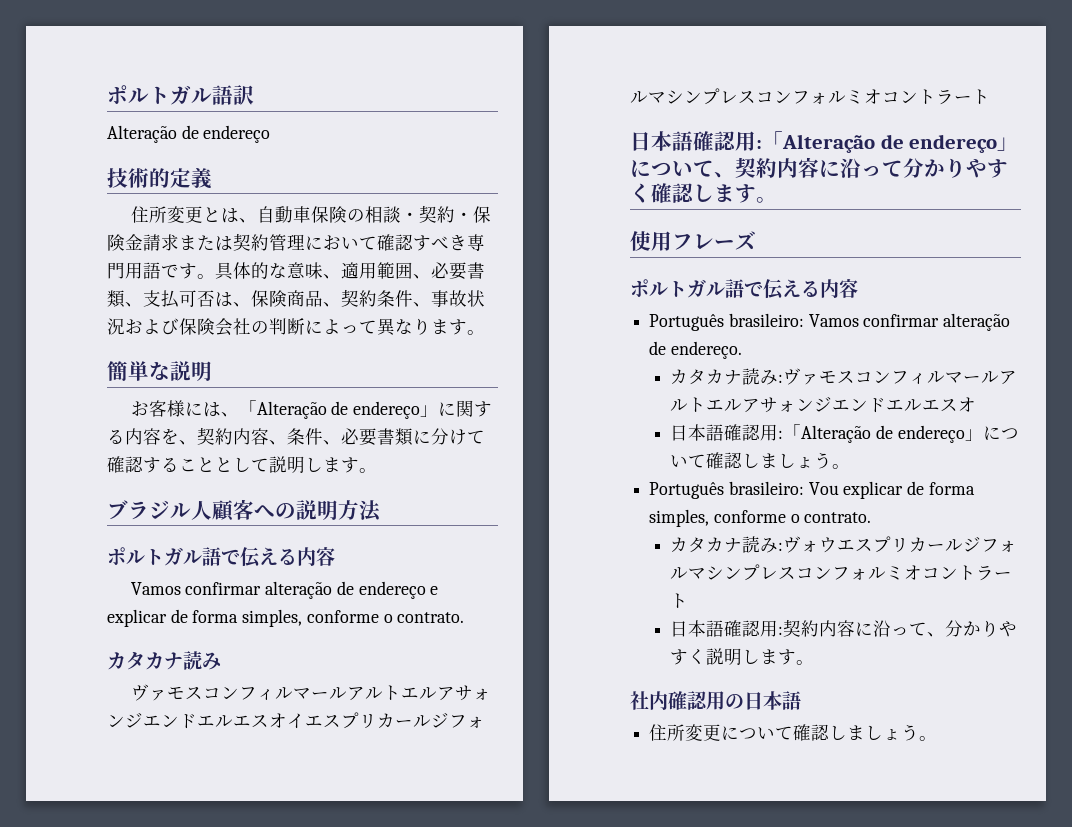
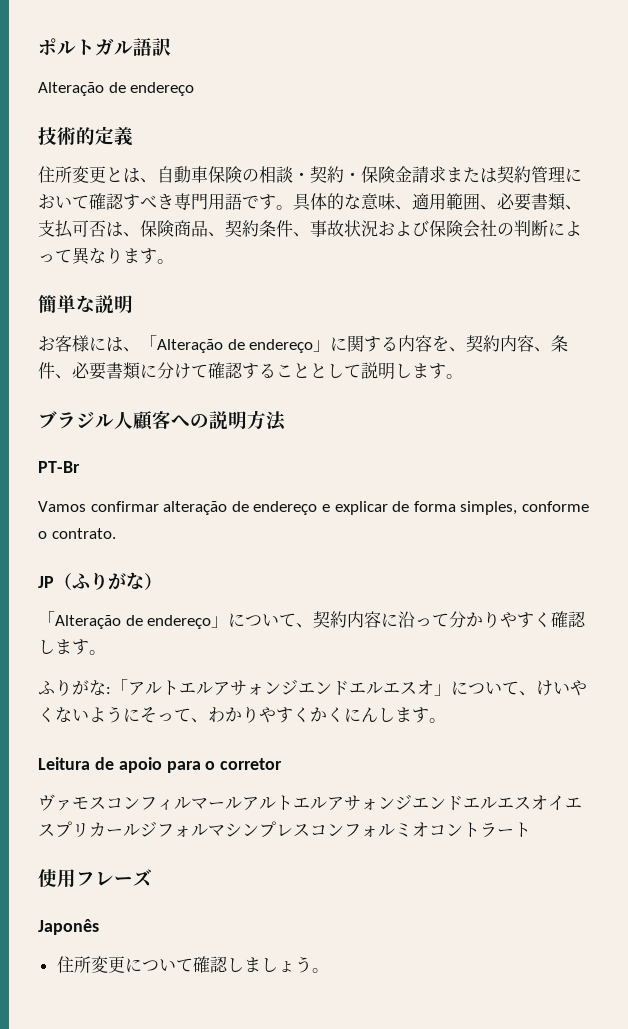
  ブラジル人顧客への説明方法
- ポルトガル語で伝える内容
+ PT-Br
  Vamos confirmar alteração de endereço e explicar de forma simples, conforme o contrato.
- カタカナ読み
+ JP（ふりがな）
+ 「Alteração de endereço」について、契約内容に沿って分かりやすく確認します。
+ ふりがな:「アルトエルアサォンジエンドエルエスオ」について、けいやくないようにそって、わかりやすくかくにんします。
+ Leitura de apoio para o corretor
- 日本語確認用:「Alteração de endereço」について、契約内容に沿って分かりやすく確認します。
  使用フレーズ
- ポルトガル語で伝える内容
- Português brasileiro: Vamos confirmar alteração de endereço.
- カタカナ読み:ヴァモスコンフィルマールアルトエルアサォンジエンドエルエスオ
- 日本語確認用:「Alteração de endereço」について確認しましょう。
- Português brasileiro: Vou explicar de forma simples, conforme o contrato.
- カタカナ読み:ヴォウエスプリカールジフォルマシンプレスコンフォルミオコントラート
- 日本語確認用:契約内容に沿って、分かりやすく説明します。
- 社内確認用の日本語
+ Japonês

